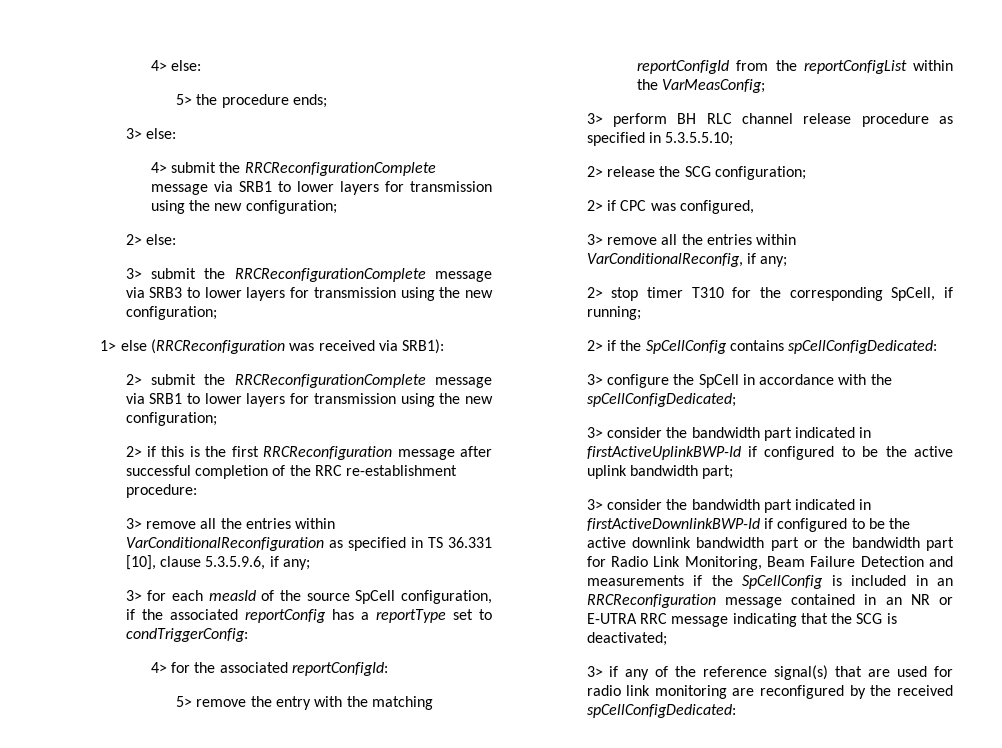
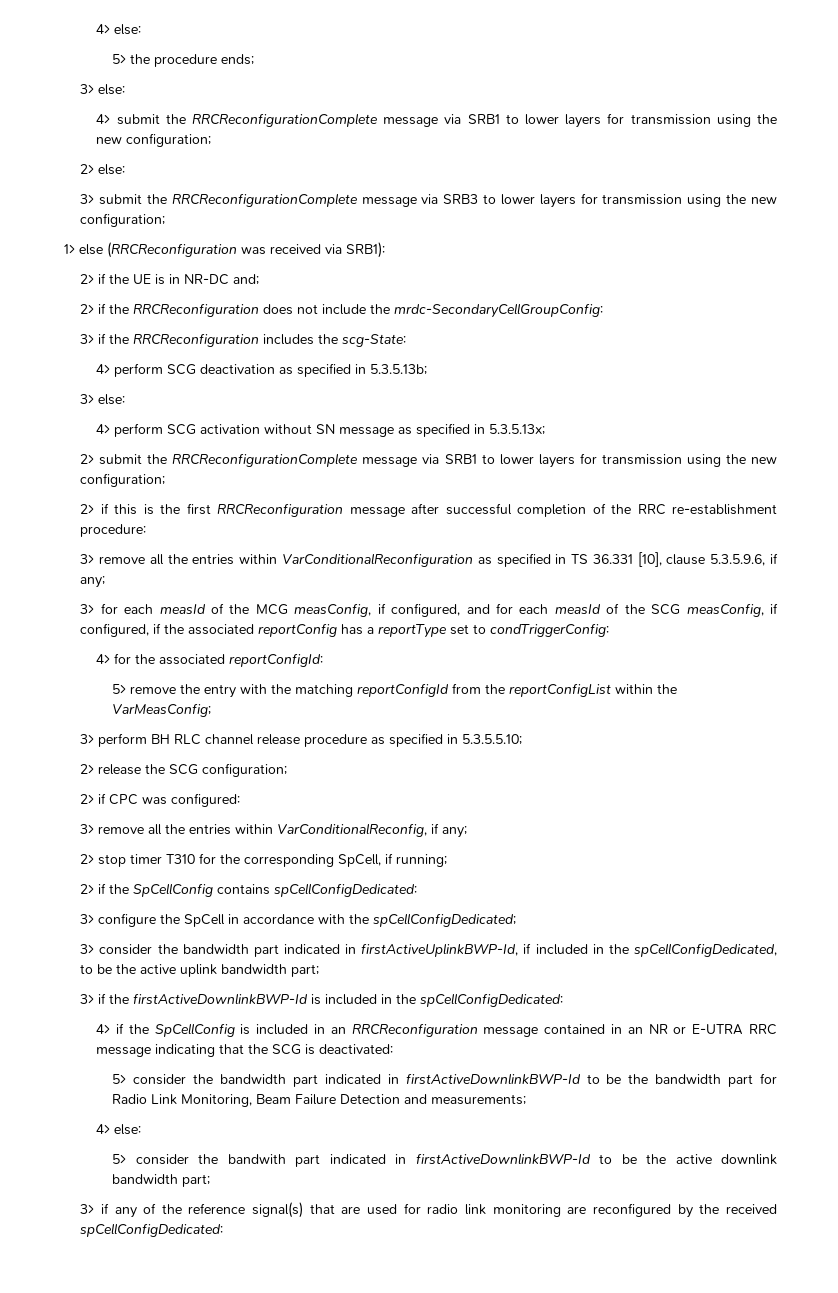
+ 2> if the UE is in NR-DC and;
+ 2> if the RRCReconfiguration does not include the mrdc-SecondaryCellGroupConfig:
+ 3> if the RRCReconfiguration includes the scg-State:
+ 4> perform SCG deactivation as specified in 5.3.5.13b;
+ 3> else:
+ 4> perform SCG activation without SN message as specified in 5.3.5.13x;
- 3> for each measId of the source SpCell configuration, if the associated reportConfig has a reportType set to condTriggerConfig:
+ 3> for each measId of the MCG measConfig, if configured, and for each measId of the SCG measConfig, if configured, if the associated reportConfig has a reportType set to condTriggerConfig:
- 2> if CPC was configured,
+ 2> if CPC was configured:
- 3> consider the bandwidth part indicated in firstActiveUplinkBWP-Id if configured to be the active uplink bandwidth part;
+ 3> consider the bandwidth part indicated in firstActiveUplinkBWP-Id, if included in the spCellConfigDedicated, to be the active uplink bandwidth part;
- 3> consider the bandwidth part indicated in firstActiveDownlinkBWP-Id if configured to be the active downlink bandwidth part or the bandwidth part for Radio Link Monitoring, Beam Failure Detection and measurements if the SpCellConfig is included in an RRCReconfiguration message contained in an NR or E-UTRA RRC message indicating that the SCG is deactivated;
+ 3> if the firstActiveDownlinkBWP-Id is included in the spCellConfigDedicated:
+ 4> if the SpCellConfig is included in an RRCReconfiguration message contained in an NR or E-UTRA RRC message indicating that the SCG is deactivated:
+ 5> consider the bandwidth part indicated in firstActiveDownlinkBWP-Id to be the bandwidth part for Radio Link Monitoring, Beam Failure Detection and measurements;
+ 4> else:
+ 5> consider the bandwith part indicated in firstActiveDownlinkBWP-Id to be the active downlink bandwidth part;

